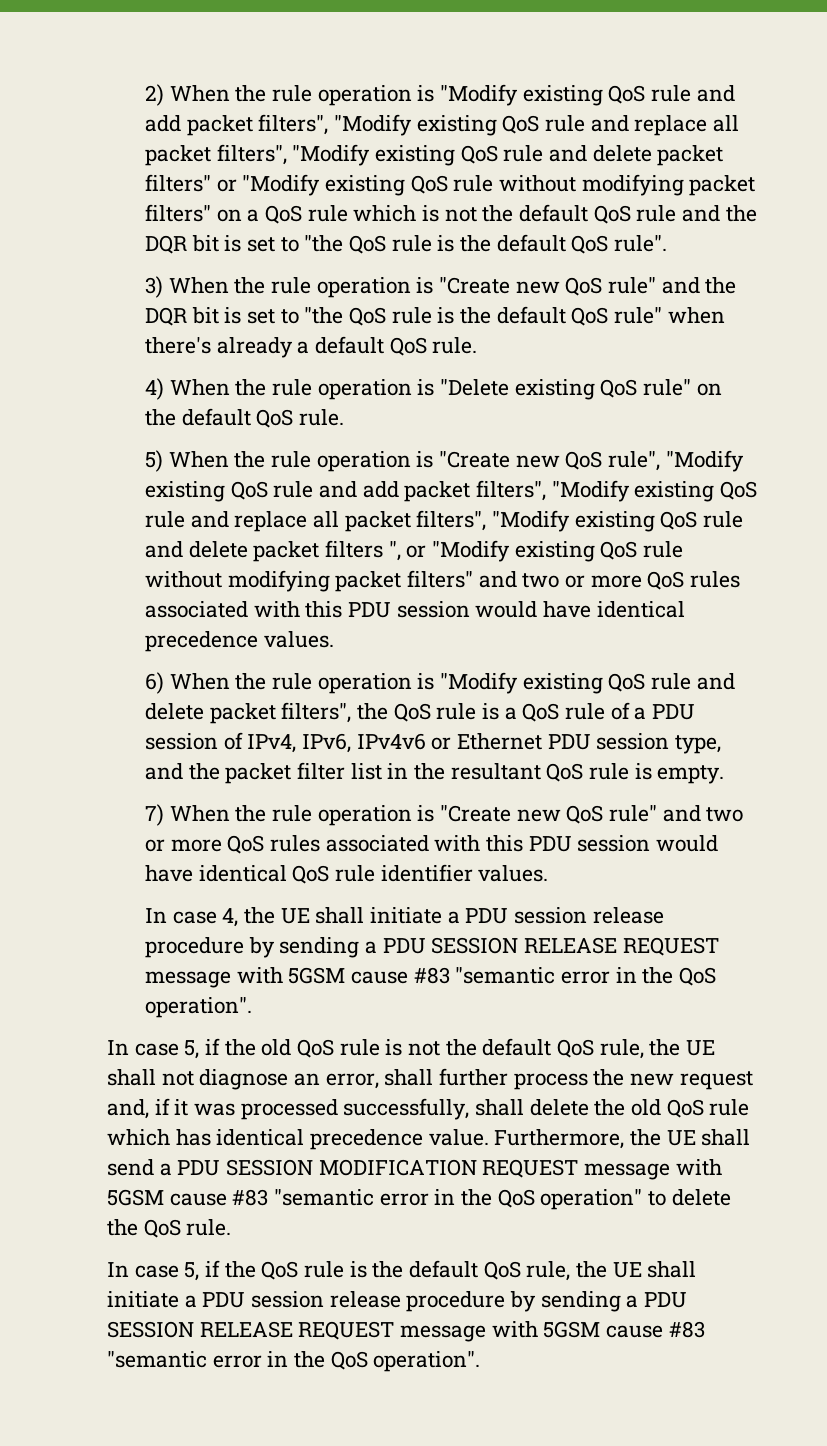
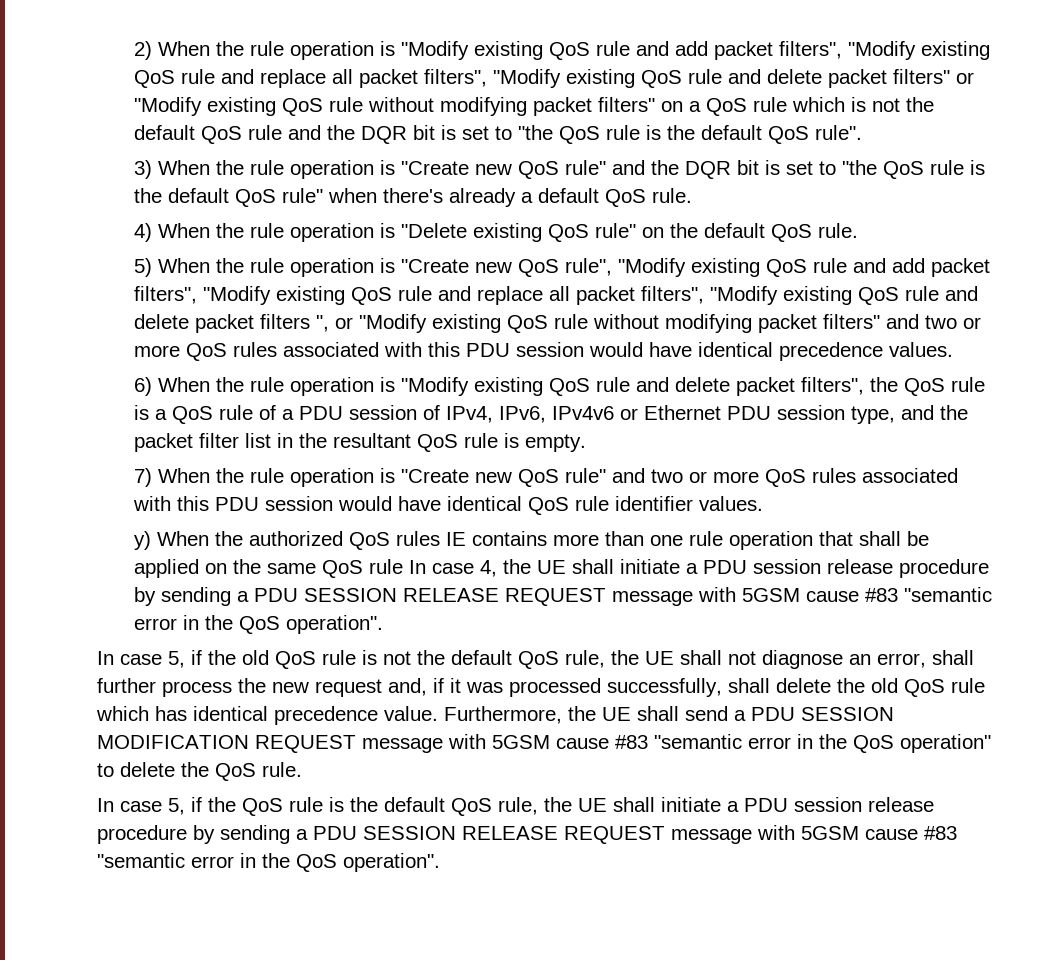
- In case 4, the UE shall initiate a PDU session release procedure by sending a PDU SESSION RELEASE REQUEST message with 5GSM cause #83 "semantic error in the QoS operation".
+ y) When the authorized QoS rules IE contains more than one rule operation that shall be applied on the same QoS rule In case 4, the UE shall initiate a PDU session release procedure by sending a PDU SESSION RELEASE REQUEST message with 5GSM cause #83 "semantic error in the QoS operation".

